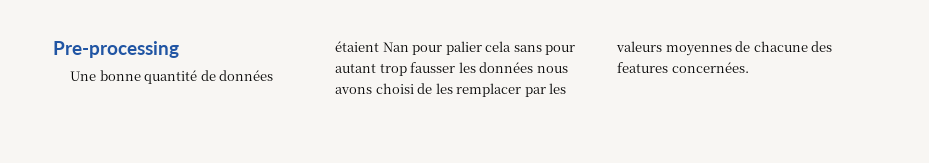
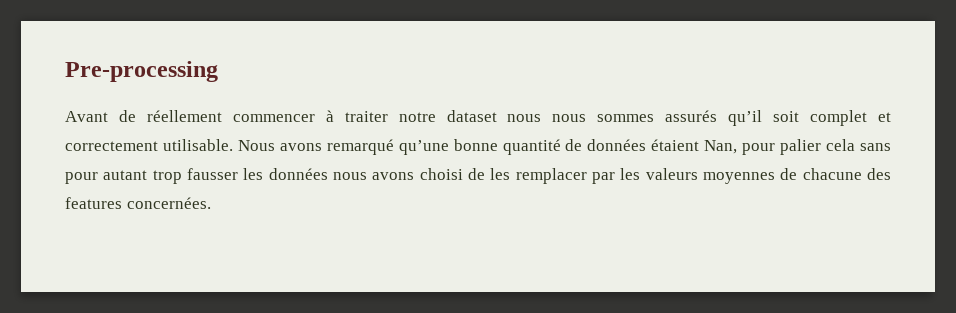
- Une bonne quantité de données étaient Nan pour palier cela sans pour autant trop fausser les données nous avons choisi de les remplacer par les valeurs moyennes de chacune des features concernées.
+ Avant de réellement commencer à traiter notre dataset nous nous sommes assurés qu’il soit complet et correctement utilisable. Nous avons remarqué qu’une bonne quantité de données étaient Nan, pour palier cela sans pour autant trop fausser les données nous avons choisi de les remplacer par les valeurs moyennes de chacune des features concernées.

